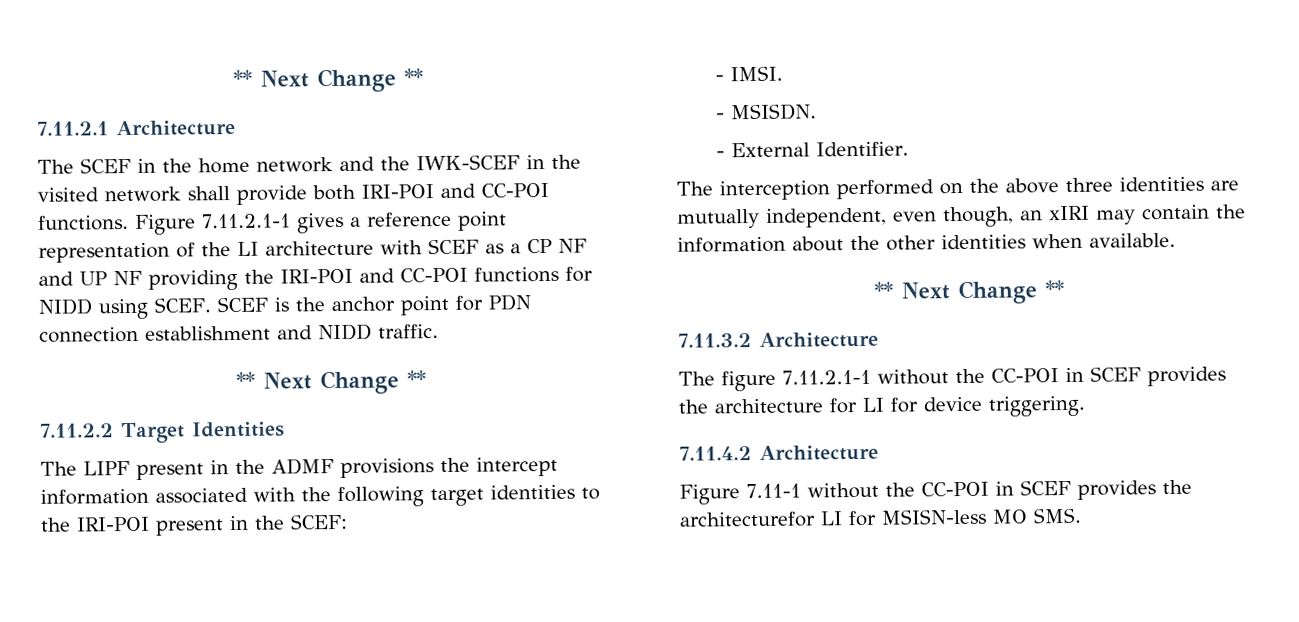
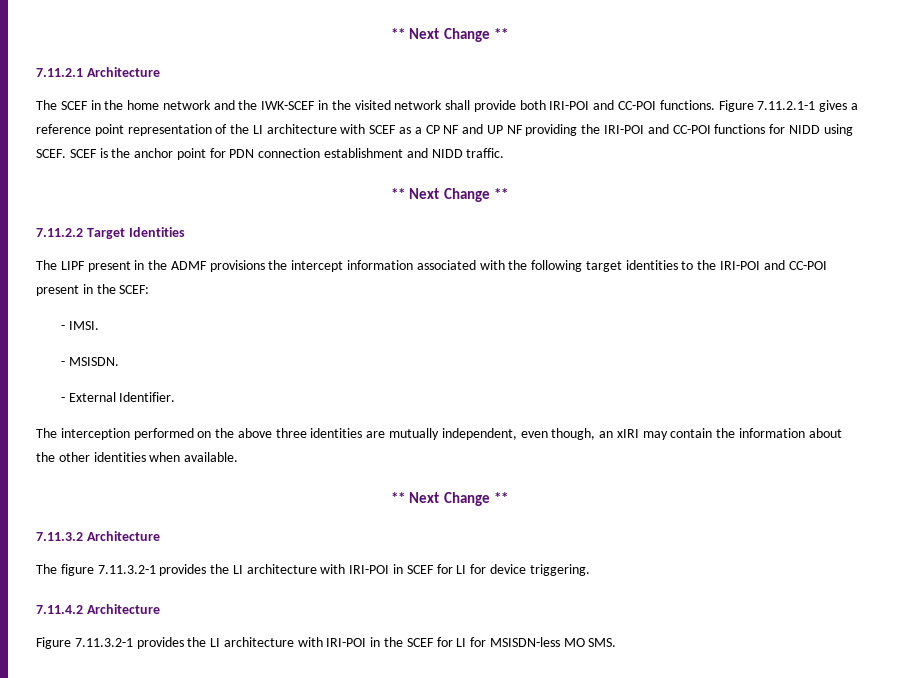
- The LIPF present in the ADMF provisions the intercept information associated with the following target identities to the IRI-POI present in the SCEF:
+ The LIPF present in the ADMF provisions the intercept information associated with the following target identities to the IRI-POI and CC-POI present in the SCEF:
- The figure 7.11.2.1-1 without the CC-POI in SCEF provides the architecture for LI for device triggering.
+ The figure 7.11.3.2-1 provides the LI architecture with IRI-POI in SCEF for LI for device triggering.
- Figure 7.11-1 without the CC-POI in SCEF provides the architecturefor LI for MSISN-less MO SMS.
+ Figure 7.11.3.2-1 provides the LI architecture with IRI-POI in the SCEF for LI for MSISDN-less MO SMS.

